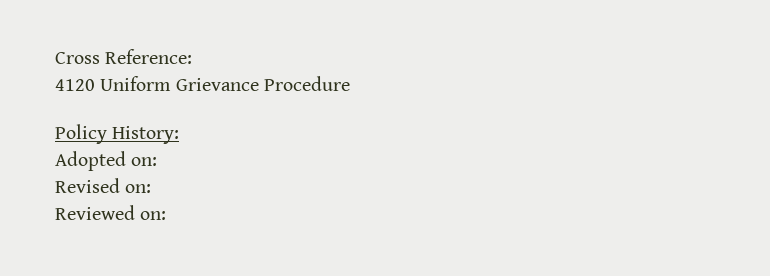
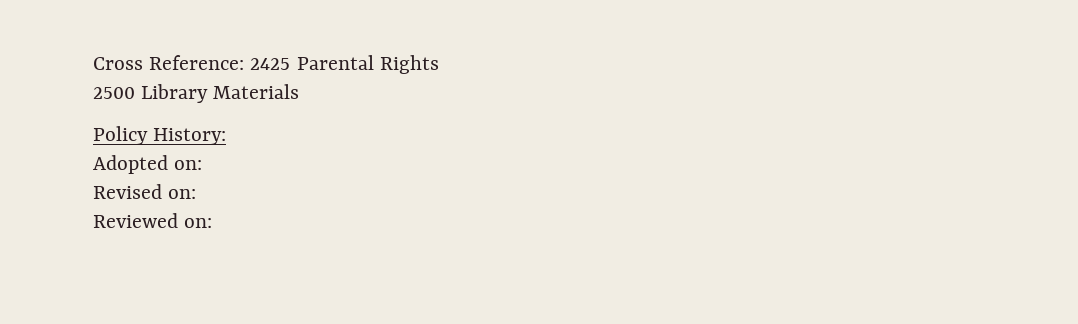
- Cross Reference:
- 4120 Uniform Grievance Procedure
+ Cross Reference: 2425 Parental Rights
+ 2500 Library Materials

